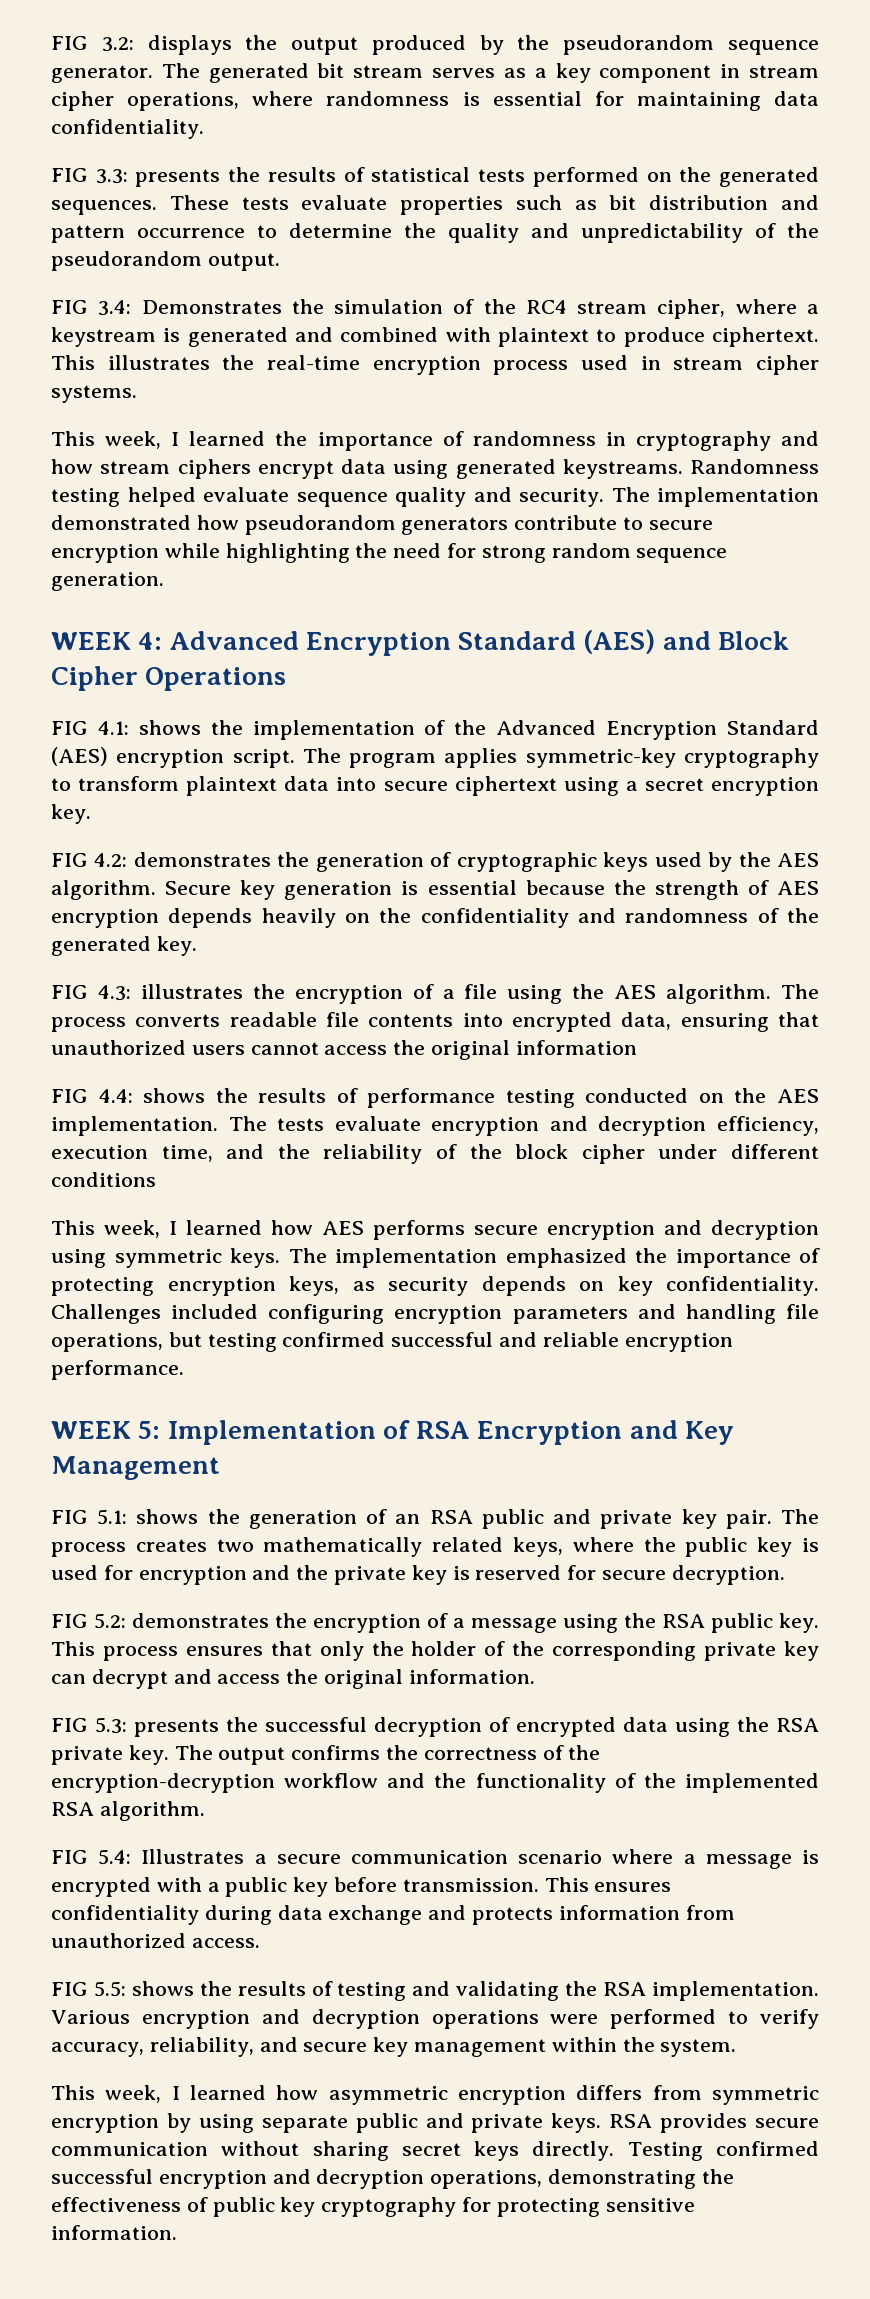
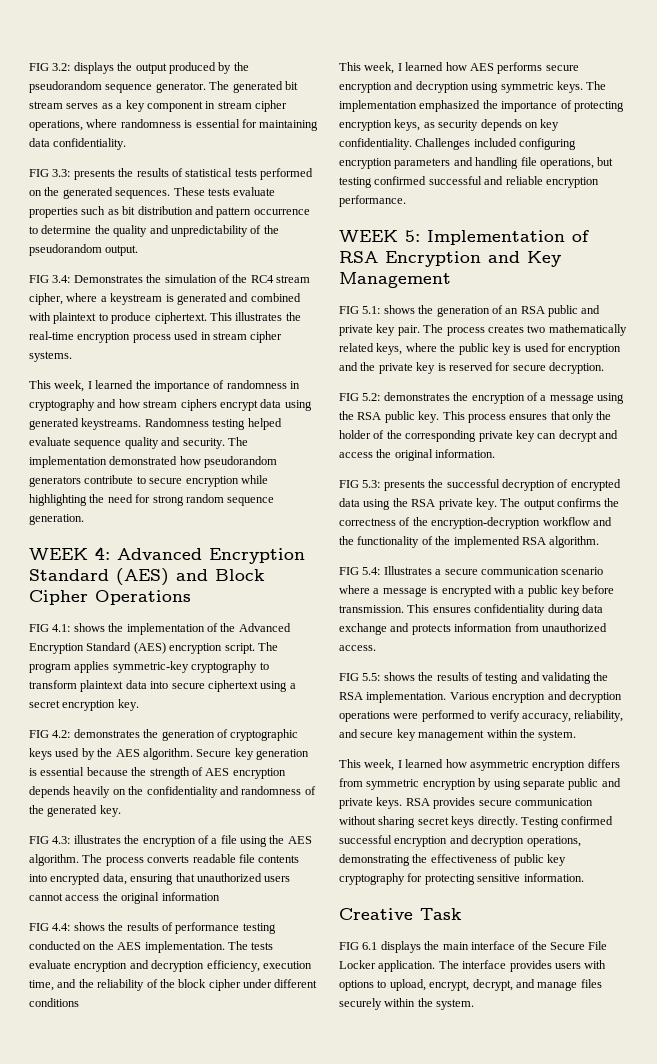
+ Creative Task
+ FIG 6.1 displays the main interface of the Secure File Locker application. The interface provides users with options to upload, encrypt, decrypt, and manage files securely within the system.

